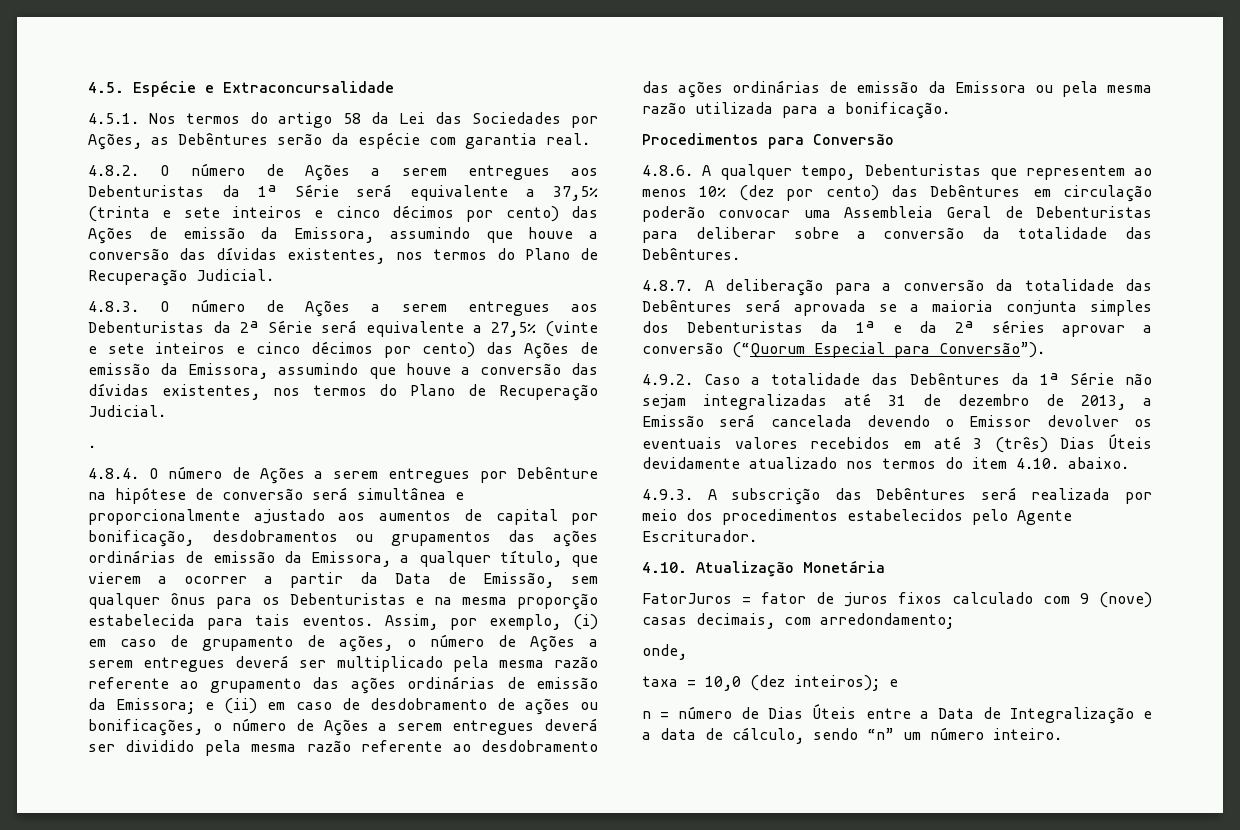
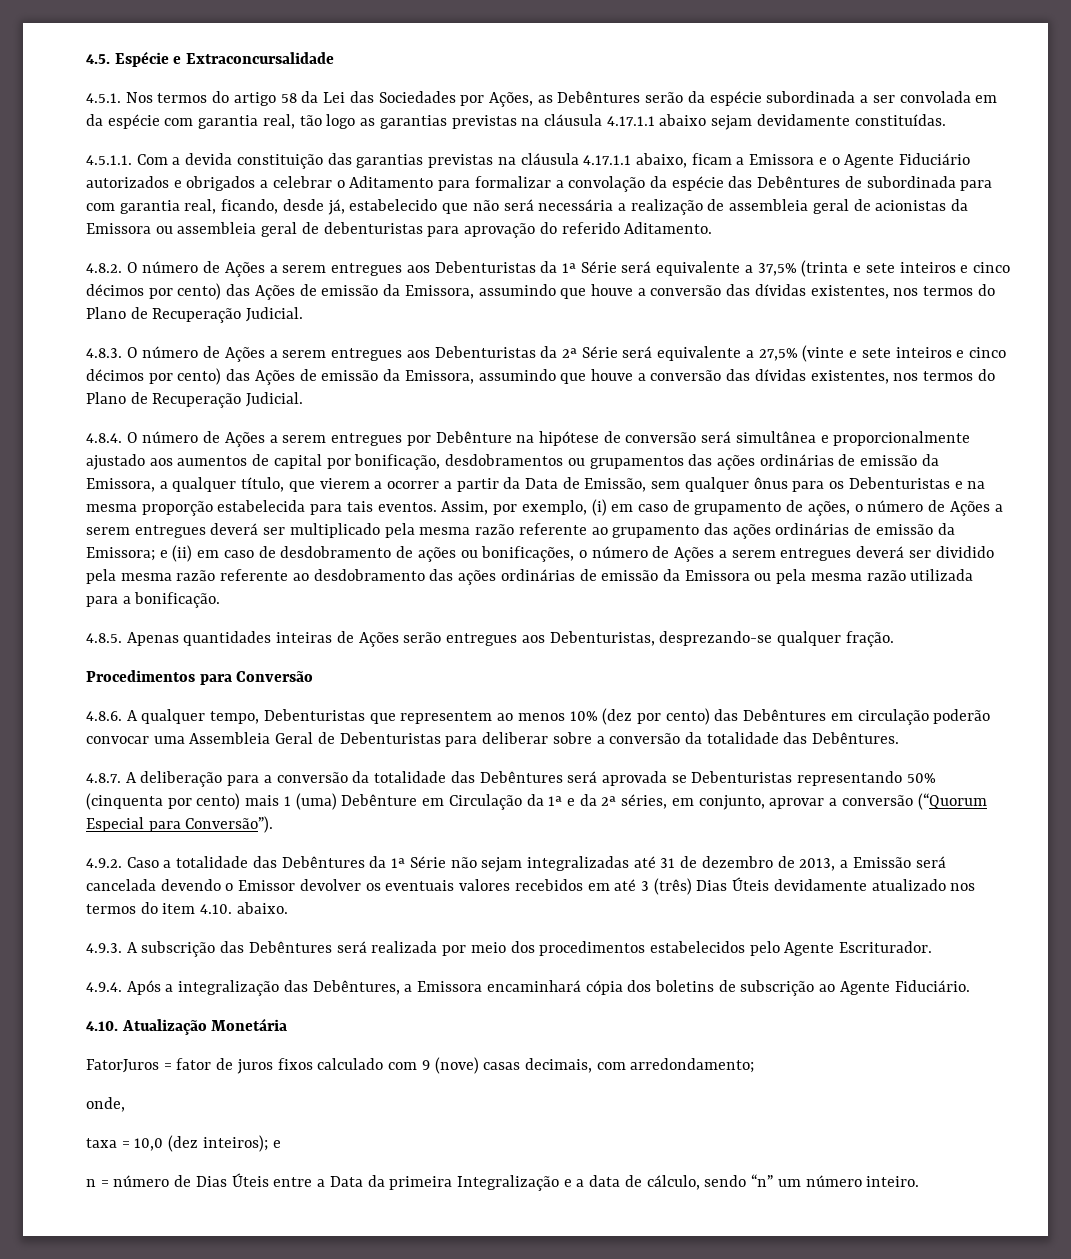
- 4.5.1. Nos termos do artigo 58 da Lei das Sociedades por Ações, as Debêntures serão da espécie com garantia real.
+ 4.5.1. Nos termos do artigo 58 da Lei das Sociedades por Ações, as Debêntures serão da espécie subordinada a ser convolada em da espécie com garantia real, tão logo as garantias previstas na cláusula 4.17.1.1 abaixo sejam devidamente constituídas.
+ 4.5.1.1. Com a devida constituição das garantias previstas na cláusula 4.17.1.1 abaixo, ficam a Emissora e o Agente Fiduciário autorizados e obrigados a celebrar o Aditamento para formalizar a convolação da espécie das Debêntures de subordinada para com garantia real, ficando, desde já, estabelecido que não será necessária a realização de assembleia geral de acionistas da Emissora ou assembleia geral de debenturistas para aprovação do referido Aditamento.
- .
+ 4.8.5. Apenas quantidades inteiras de Ações serão entregues aos Debenturistas, desprezando-se qualquer fração.
- 4.8.7. A deliberação para a conversão da totalidade das Debêntures será aprovada se a maioria conjunta simples dos Debenturistas da 1ª e da 2ª séries aprovar a conversão (“Quorum Especial para Conversão”).
+ 4.8.7. A deliberação para a conversão da totalidade das Debêntures será aprovada se Debenturistas representando 50% (cinquenta por cento) mais 1 (uma) Debênture em Circulação da 1ª e da 2ª séries, em conjunto, aprovar a conversão (“Quorum Especial para Conversão”).
+ 4.9.4. Após a integralização das Debêntures, a Emissora encaminhará cópia dos boletins de subscrição ao Agente Fiduciário.
- n = número de Dias Úteis entre a Data de Integralização e a data de cálculo, sendo “n” um número inteiro.
+ n = número de Dias Úteis entre a Data da primeira Integralização e a data de cálculo, sendo “n” um número inteiro.

